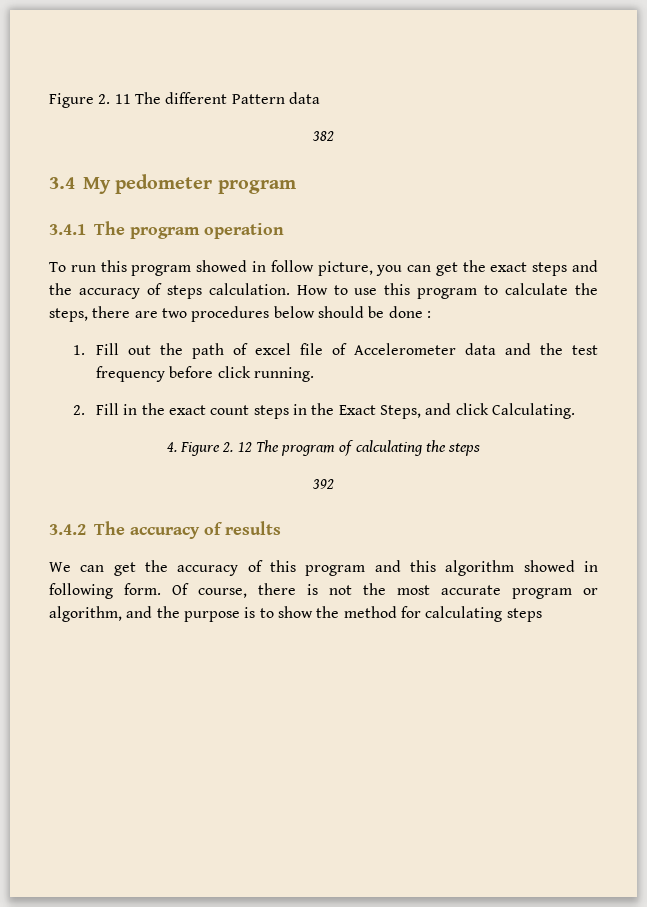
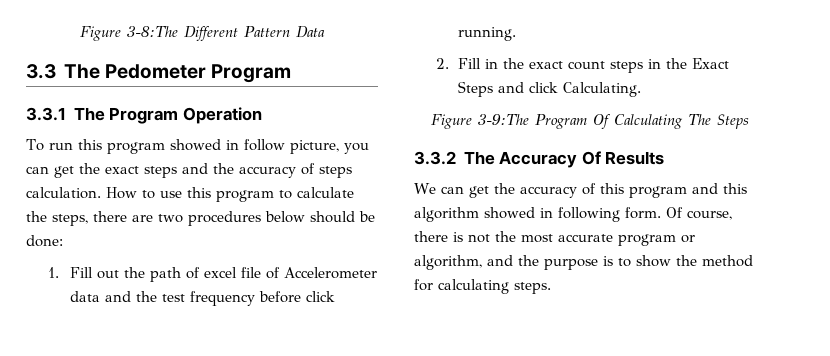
- Figure 2. 11 The different Pattern data
- 382
- 3.4 My pedometer program
- 3.4.1 The program operation
+ Figure 3-8:The Different Pattern Data
+ 3.3 The Pedometer Program
+ 3.3.1 The Program Operation
- How to use this program to calculate the steps, there are two procedures below should be done :
+ How to use this program to calculate the steps, there are two procedures below should be done:
- 2. Fill in the exact count steps in the Exact Steps, and click Calculating.
+ 2. Fill in the exact count steps in the Exact Steps and click Calculating.
- 4. Figure 2. 12 The program of calculating the steps
- 392
- 3.4.2 The accuracy of results
+ Figure 3-9:The Program Of Calculating The Steps
+ 3.3.2 The Accuracy Of Results
- Of course, there is not the most accurate program or algorithm, and the purpose is to show the method for calculating steps
+ Of course, there is not the most accurate program or algorithm, and the purpose is to show the method for calculating steps.

